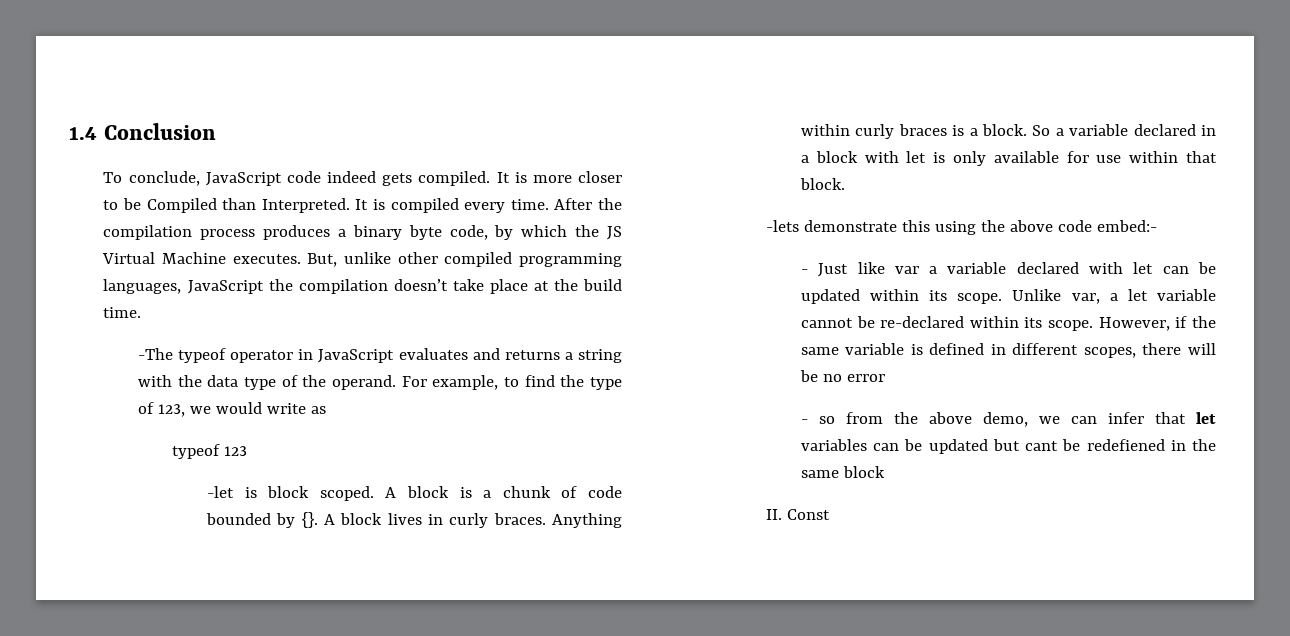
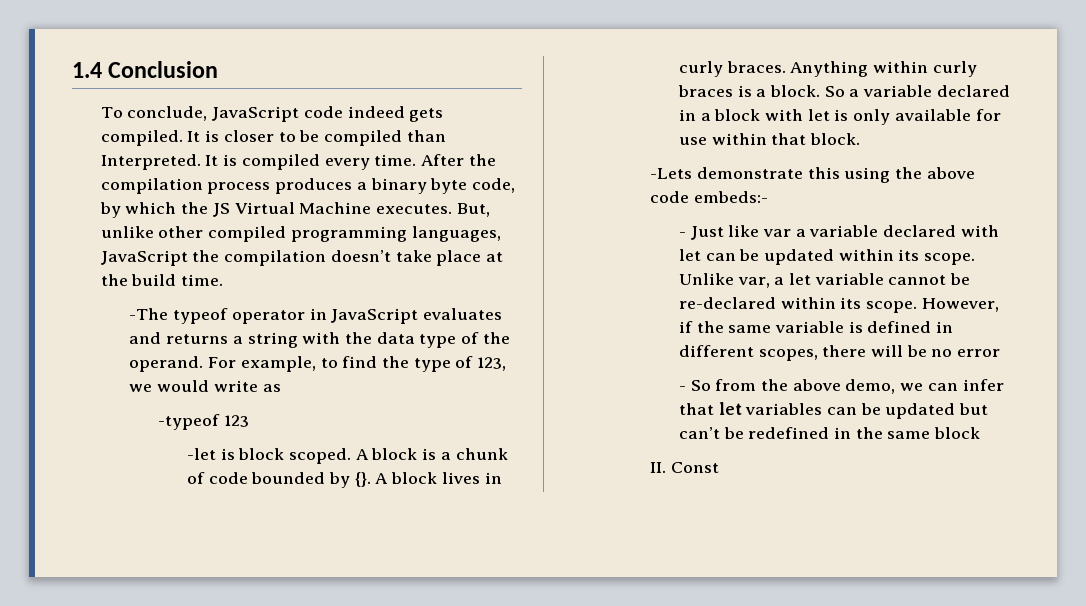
- It is more closer to be Compiled than Interpreted.
+ It is closer to be compiled than Interpreted.
- typeof 123
+ -typeof 123
- -lets demonstrate this using the above code embed:-
+ -Lets demonstrate this using the above code embeds:-
- - so from the above demo, we can infer that let variables can be updated but cant be redefiened in the same block
+ - So from the above demo, we can infer that let variables can be updated but can’t be redefined in the same block

